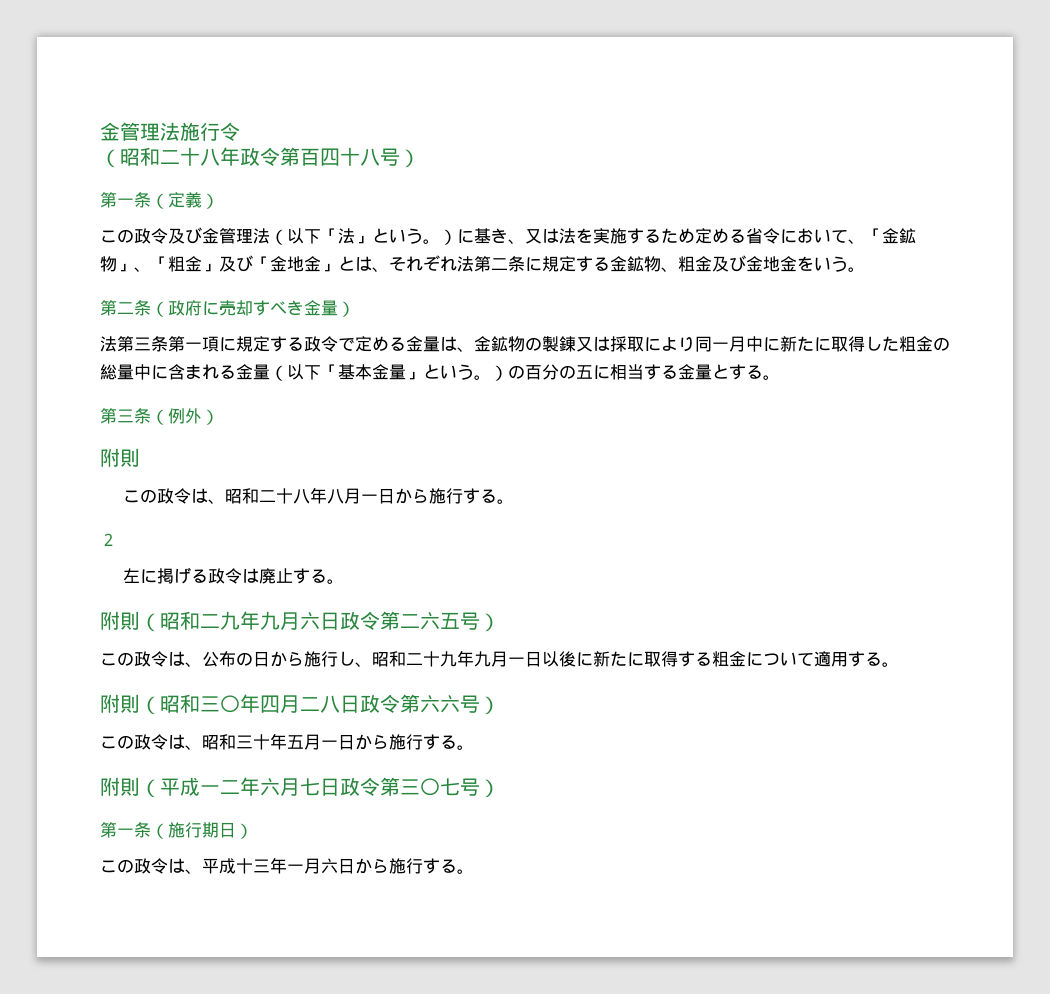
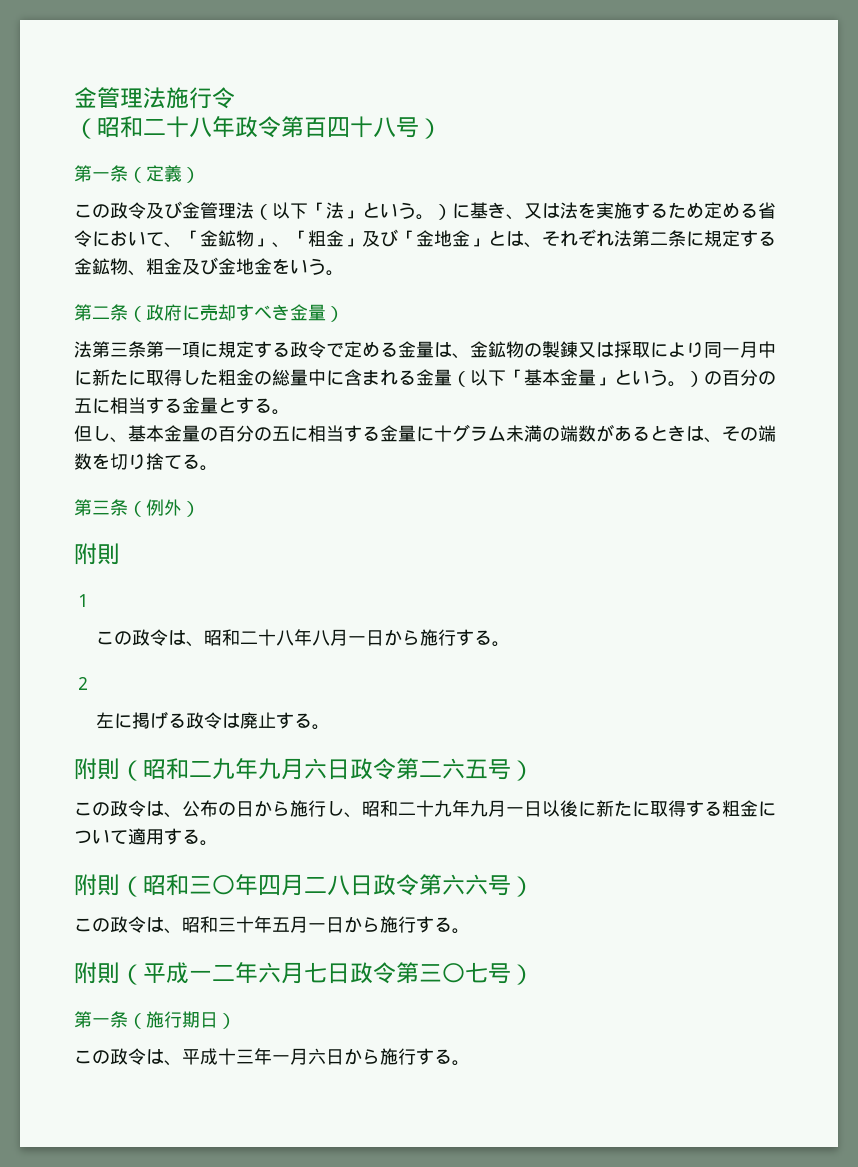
+ 但し、基本金量の百分の五に相当する金量に十グラム未満の端数があるときは、その端数を切り捨てる。
+ １

